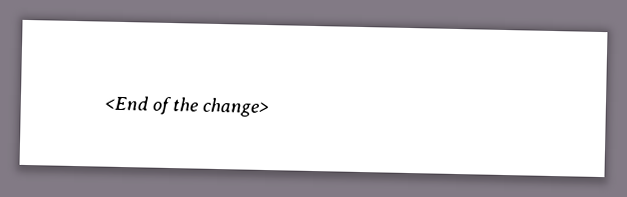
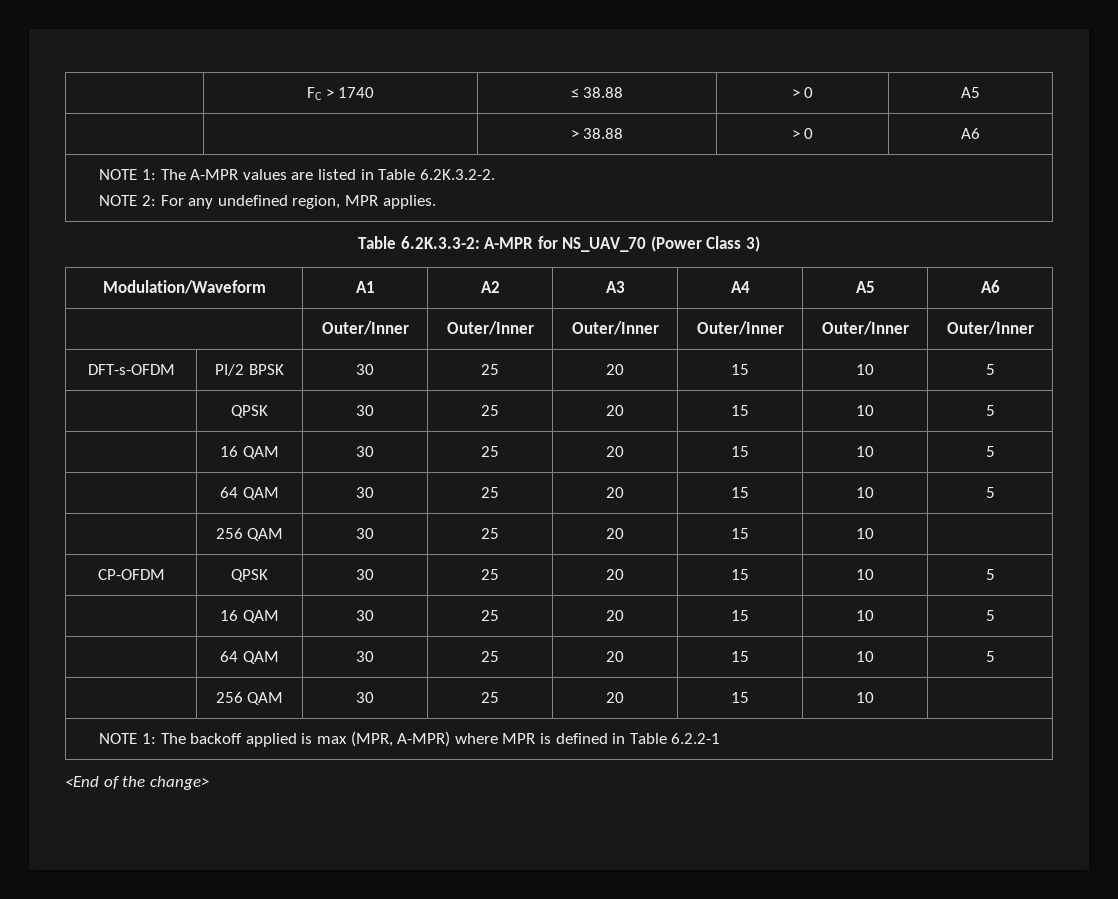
+ | FC > 1740 | ≤ 38.88 | > 0 | A5
+ | | > 38.88 | > 0 | A6
+ NOTE 1: The A-MPR values are listed in Table 6.2K.3.2-2.
+ NOTE 2: For any undefined region, MPR applies.
+ Table 6.2K.3.3-2: A-MPR for NS_UAV_70 (Power Class 3)
+ Modulation/Waveform | A1 | A2 | A3 | A4 | A5 | A6
+ | Outer/Inner | Outer/Inner | Outer/Inner | Outer/Inner | Outer/Inner | Outer/Inner
+ DFT-s-OFDM | PI/2 BPSK | 30 | 25 | 20 | 15 | 10 | 5
+ | QPSK | 30 | 25 | 20 | 15 | 10 | 5
+ | 16 QAM | 30 | 25 | 20 | 15 | 10 | 5
+ | 64 QAM | 30 | 25 | 20 | 15 | 10 | 5
+ | 256 QAM | 30 | 25 | 20 | 15 | 10 |
+ CP-OFDM | QPSK | 30 | 25 | 20 | 15 | 10 | 5
+ | 16 QAM | 30 | 25 | 20 | 15 | 10 | 5
+ | 64 QAM | 30 | 25 | 20 | 15 | 10 | 5
+ | 256 QAM | 30 | 25 | 20 | 15 | 10 |
+ NOTE 1: The backoff applied is max (MPR, A-MPR) where MPR is defined in Table 6.2.2-1

